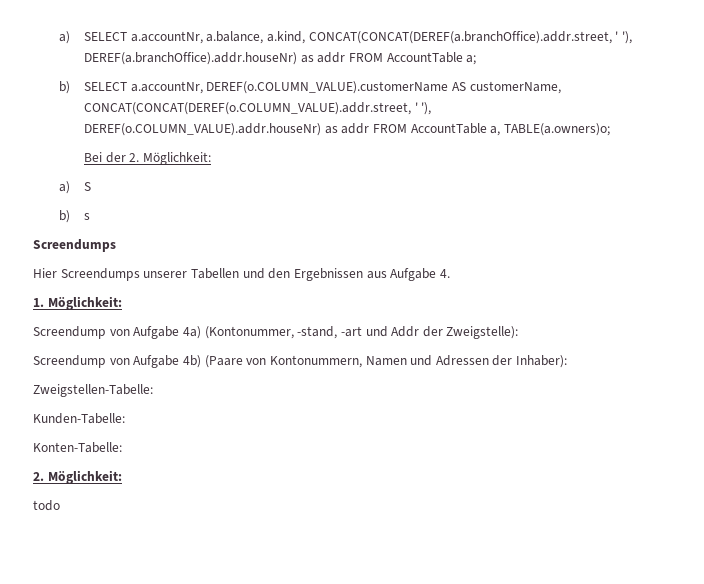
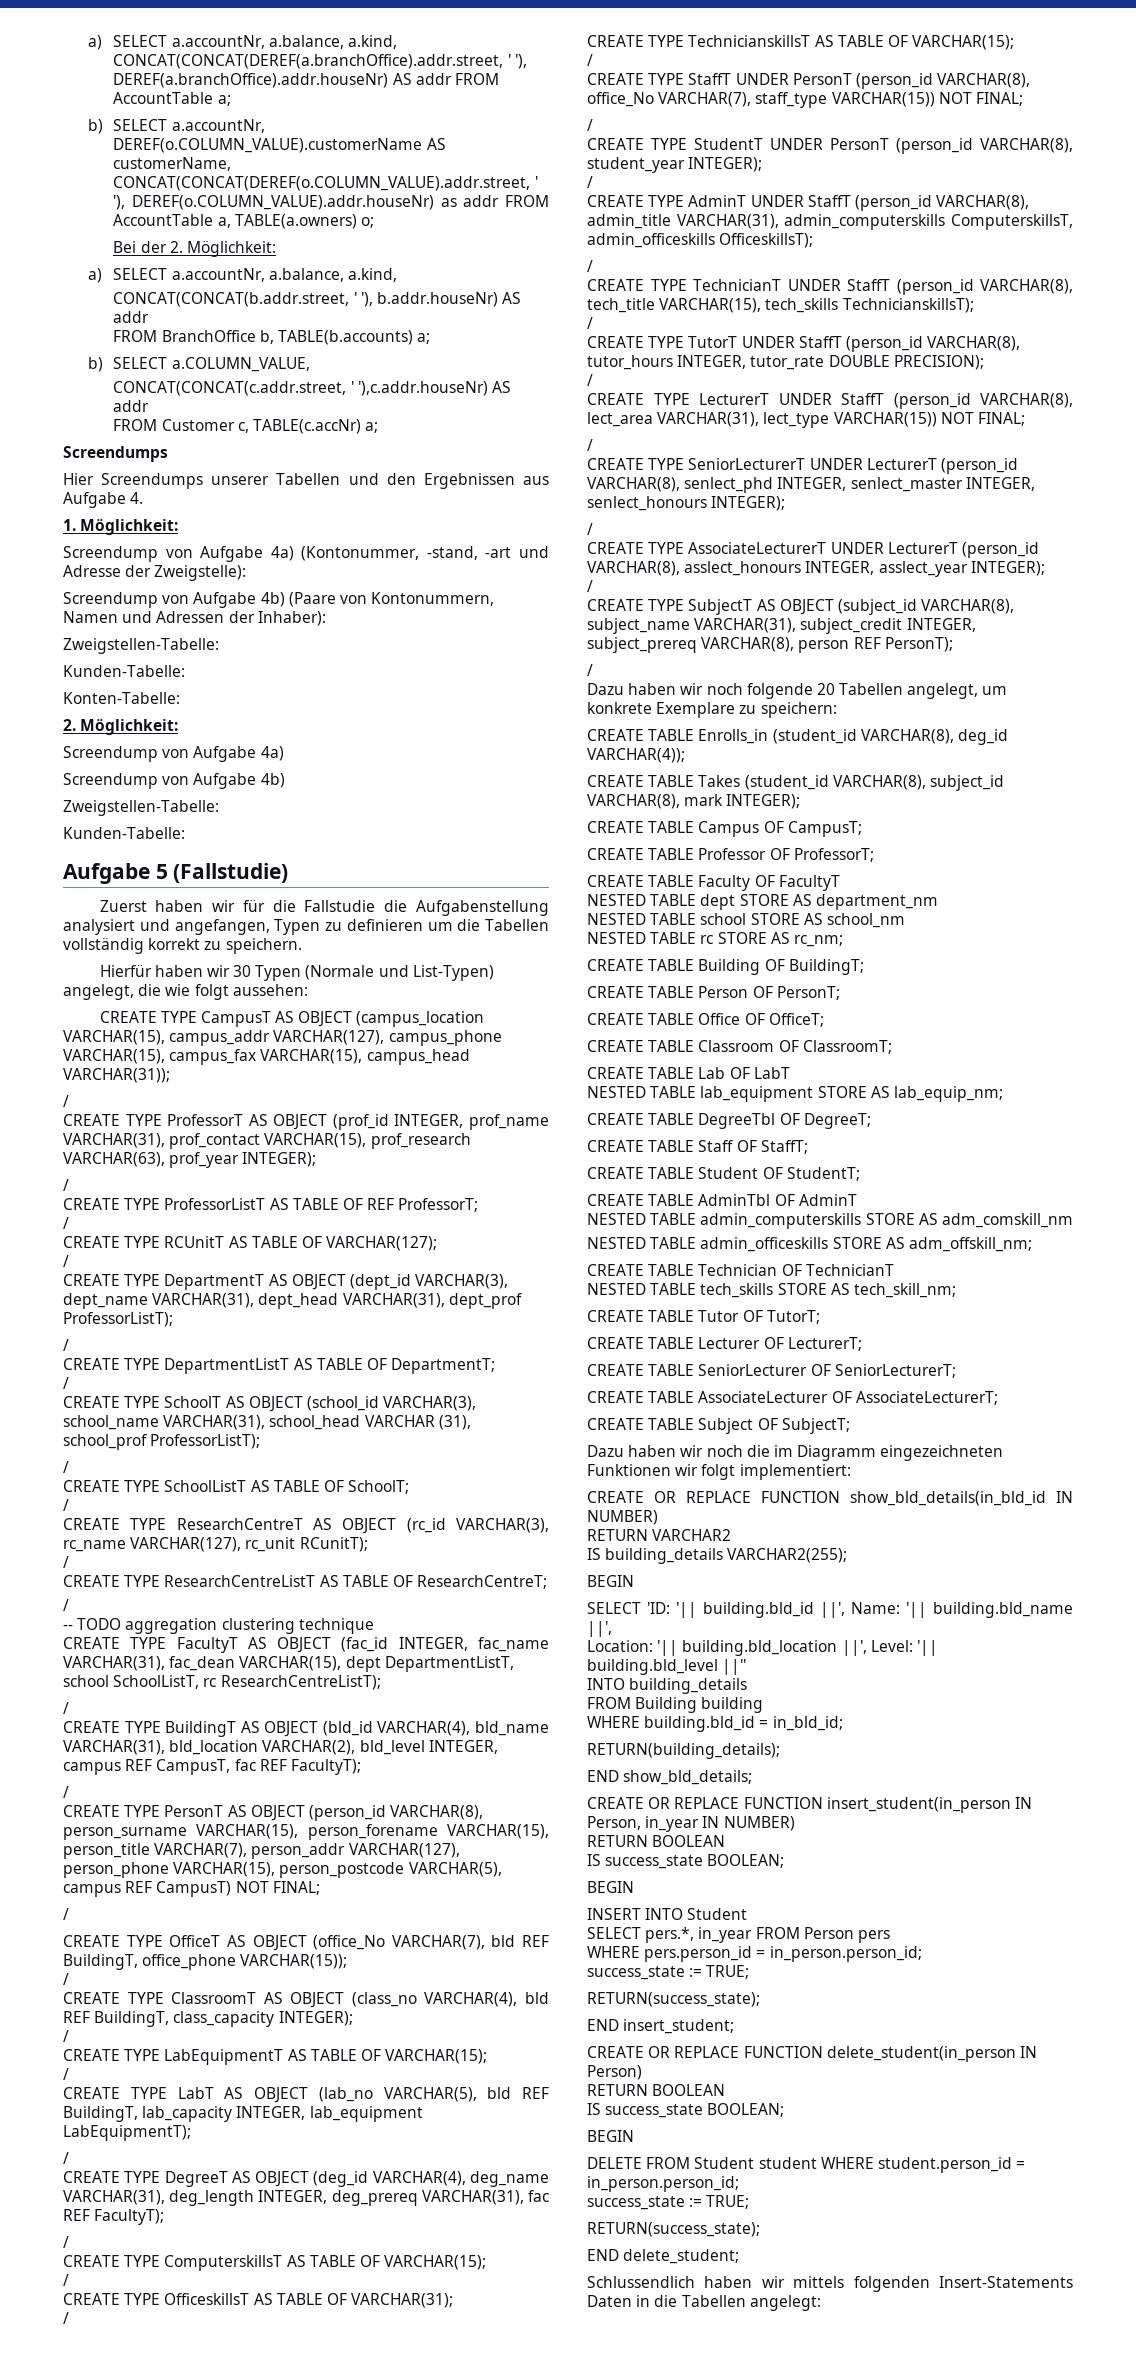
- a) SELECT a.accountNr, a.balance, a.kind, CONCAT(CONCAT(DEREF(a.branchOffice).addr.street, ' '), DEREF(a.branchOffice).addr.houseNr) as addr FROM AccountTable a;
+ a) SELECT a.accountNr, a.balance, a.kind, CONCAT(CONCAT(DEREF(a.branchOffice).addr.street, ' '), DEREF(a.branchOffice).addr.houseNr) AS addr FROM AccountTable a;
- b) SELECT a.accountNr, DEREF(o.COLUMN_VALUE).customerName AS customerName, CONCAT(CONCAT(DEREF(o.COLUMN_VALUE).addr.street, ' '), DEREF(o.COLUMN_VALUE).addr.houseNr) as addr FROM AccountTable a, TABLE(a.owners)o;
+ b) SELECT a.accountNr, DEREF(o.COLUMN_VALUE).customerName AS customerName, CONCAT(CONCAT(DEREF(o.COLUMN_VALUE).addr.street, ' '), DEREF(o.COLUMN_VALUE).addr.houseNr) as addr FROM AccountTable a, TABLE(a.owners) o;
  Bei der 2. Möglichkeit:
- a) S
- b) s
+ a) SELECT a.accountNr, a.balance, a.kind,
+ CONCAT(CONCAT(b.addr.street, ' '), b.addr.houseNr) AS addr
+ FROM BranchOffice b, TABLE(b.accounts) a;
+ b) SELECT a.COLUMN_VALUE,
+ CONCAT(CONCAT(c.addr.street, ' '),c.addr.houseNr) AS addr
+ FROM Customer c, TABLE(c.accNr) a;
- Screendump von Aufgabe 4a) (Kontonummer, -stand, -art und Addr der Zweigstelle):
+ Screendump von Aufgabe 4a) (Kontonummer, -stand, -art und Adresse der Zweigstelle):
  Konten-Tabelle:
  2. Möglichkeit:
- todo
+ Screendump von Aufgabe 4a)
+ Screendump von Aufgabe 4b)
+ Zweigstellen-Tabelle:
+ Kunden-Tabelle:
+ Aufgabe 5 (Fallstudie)
+ Zuerst haben wir für die Fallstudie die Aufgabenstellung analysiert und angefangen, Typen zu definieren um die Tabellen vollständig korrekt zu speichern.
+ Hierfür haben wir 30 Typen (Normale und List-Typen) angelegt, die wie folgt aussehen:
+ CREATE TYPE CampusT AS OBJECT (campus_location VARCHAR(15), campus_addr VARCHAR(127), campus_phone VARCHAR(15), campus_fax VARCHAR(15), campus_head VARCHAR(31));
+ /
+ CREATE TYPE ProfessorT AS OBJECT (prof_id INTEGER, prof_name VARCHAR(31), prof_contact VARCHAR(15), prof_research VARCHAR(63), prof_year INTEGER);
+ /
+ CREATE TYPE ProfessorListT AS TABLE OF REF ProfessorT;
+ /
+ CREATE TYPE RCUnitT AS TABLE OF VARCHAR(127);
+ /
+ CREATE TYPE DepartmentT AS OBJECT (dept_id VARCHAR(3), dept_name VARCHAR(31), dept_head VARCHAR(31), dept_prof ProfessorListT);
+ /
+ CREATE TYPE DepartmentListT AS TABLE OF DepartmentT;
+ /
+ CREATE TYPE SchoolT AS OBJECT (school_id VARCHAR(3), school_name VARCHAR(31), school_head VARCHAR (31), school_prof ProfessorListT);
+ /
+ CREATE TYPE SchoolListT AS TABLE OF SchoolT;
+ /
+ CREATE TYPE ResearchCentreT AS OBJECT (rc_id VARCHAR(3), rc_name VARCHAR(127), rc_unit RCunitT);
+ /
+ CREATE TYPE ResearchCentreListT AS TABLE OF ResearchCentreT;
+ /
+ -- TODO aggregation clustering technique
+ CREATE TYPE FacultyT AS OBJECT (fac_id INTEGER, fac_name VARCHAR(31), fac_dean VARCHAR(15), dept DepartmentListT, school SchoolListT, rc ResearchCentreListT);
+ /
+ CREATE TYPE BuildingT AS OBJECT (bld_id VARCHAR(4), bld_name VARCHAR(31), bld_location VARCHAR(2), bld_level INTEGER, campus REF CampusT, fac REF FacultyT);
+ /
+ CREATE TYPE PersonT AS OBJECT (person_id VARCHAR(8), person_surname VARCHAR(15), person_forename VARCHAR(15), person_title VARCHAR(7), person_addr VARCHAR(127), person_phone VARCHAR(15), person_postcode VARCHAR(5), campus REF CampusT) NOT FINAL;
+ /
+ CREATE TYPE OfficeT AS OBJECT (office_No VARCHAR(7), bld REF BuildingT, office_phone VARCHAR(15));
+ /
+ CREATE TYPE ClassroomT AS OBJECT (class_no VARCHAR(4), bld REF BuildingT, class_capacity INTEGER);
+ /
+ CREATE TYPE LabEquipmentT AS TABLE OF VARCHAR(15);
+ /
+ CREATE TYPE LabT AS OBJECT (lab_no VARCHAR(5), bld REF BuildingT, lab_capacity INTEGER, lab_equipment LabEquipmentT);
+ /
+ CREATE TYPE DegreeT AS OBJECT (deg_id VARCHAR(4), deg_name VARCHAR(31), deg_length INTEGER, deg_prereq VARCHAR(31), fac REF FacultyT);
+ /
+ CREATE TYPE ComputerskillsT AS TABLE OF VARCHAR(15);
+ /
+ CREATE TYPE OfficeskillsT AS TABLE OF VARCHAR(31);
+ /
+ CREATE TYPE TechnicianskillsT AS TABLE OF VARCHAR(15);
+ /
+ CREATE TYPE StaffT UNDER PersonT (person_id VARCHAR(8), office_No VARCHAR(7), staff_type VARCHAR(15)) NOT FINAL;
+ /
+ CREATE TYPE StudentT UNDER PersonT (person_id VARCHAR(8), student_year INTEGER);
+ /
+ CREATE TYPE AdminT UNDER StaffT (person_id VARCHAR(8), admin_title VARCHAR(31), admin_computerskills ComputerskillsT, admin_officeskills OfficeskillsT);
+ /
+ CREATE TYPE TechnicianT UNDER StaffT (person_id VARCHAR(8), tech_title VARCHAR(15), tech_skills TechnicianskillsT);
+ /
+ CREATE TYPE TutorT UNDER StaffT (person_id VARCHAR(8), tutor_hours INTEGER, tutor_rate DOUBLE PRECISION);
+ /
+ CREATE TYPE LecturerT UNDER StaffT (person_id VARCHAR(8), lect_area VARCHAR(31), lect_type VARCHAR(15)) NOT FINAL;
+ /
+ CREATE TYPE SeniorLecturerT UNDER LecturerT (person_id VARCHAR(8), senlect_phd INTEGER, senlect_master INTEGER, senlect_honours INTEGER);
+ /
+ CREATE TYPE AssociateLecturerT UNDER LecturerT (person_id VARCHAR(8), asslect_honours INTEGER, asslect_year INTEGER);
+ /
+ CREATE TYPE SubjectT AS OBJECT (subject_id VARCHAR(8), subject_name VARCHAR(31), subject_credit INTEGER, subject_prereq VARCHAR(8), person REF PersonT);
+ /
+ Dazu haben wir noch folgende 20 Tabellen angelegt, um konkrete Exemplare zu speichern:
+ CREATE TABLE Enrolls_in (student_id VARCHAR(8), deg_id VARCHAR(4));
+ CREATE TABLE Takes (student_id VARCHAR(8), subject_id VARCHAR(8), mark INTEGER);
+ CREATE TABLE Campus OF CampusT;
+ CREATE TABLE Professor OF ProfessorT;
+ CREATE TABLE Faculty OF FacultyT
+ NESTED TABLE dept STORE AS department_nm
+ NESTED TABLE school STORE AS school_nm
+ NESTED TABLE rc STORE AS rc_nm;
+ CREATE TABLE Building OF BuildingT;
+ CREATE TABLE Person OF PersonT;
+ CREATE TABLE Office OF OfficeT;
+ CREATE TABLE Classroom OF ClassroomT;
+ CREATE TABLE Lab OF LabT
+ NESTED TABLE lab_equipment STORE AS lab_equip_nm;
+ CREATE TABLE DegreeTbl OF DegreeT;
+ CREATE TABLE Staff OF StaffT;
+ CREATE TABLE Student OF StudentT;
+ CREATE TABLE AdminTbl OF AdminT
+ NESTED TABLE admin_computerskills STORE AS adm_comskill_nm
+ NESTED TABLE admin_officeskills STORE AS adm_offskill_nm;
+ CREATE TABLE Technician OF TechnicianT
+ NESTED TABLE tech_skills STORE AS tech_skill_nm;
+ CREATE TABLE Tutor OF TutorT;
+ CREATE TABLE Lecturer OF LecturerT;
+ CREATE TABLE SeniorLecturer OF SeniorLecturerT;
+ CREATE TABLE AssociateLecturer OF AssociateLecturerT;
+ CREATE TABLE Subject OF SubjectT;
+ Dazu haben wir noch die im Diagramm eingezeichneten Funktionen wir folgt implementiert:
+ CREATE OR REPLACE FUNCTION show_bld_details(in_bld_id IN NUMBER)
+ RETURN VARCHAR2
+ IS building_details VARCHAR2(255);
+ BEGIN
+ SELECT 'ID: '|| building.bld_id ||', Name: '|| building.bld_name ||',
+ Location: '|| building.bld_location ||', Level: '|| building.bld_level ||''
+ INTO building_details
+ FROM Building building
+ WHERE building.bld_id = in_bld_id;
+ RETURN(building_details);
+ END show_bld_details;
+ CREATE OR REPLACE FUNCTION insert_student(in_person IN Person, in_year IN NUMBER)
+ RETURN BOOLEAN
+ IS success_state BOOLEAN;
+ BEGIN
+ INSERT INTO Student
+ SELECT pers.*, in_year FROM Person pers
+ WHERE pers.person_id = in_person.person_id;
+ success_state := TRUE;
+ RETURN(success_state);
+ END insert_student;
+ CREATE OR REPLACE FUNCTION delete_student(in_person IN Person)
+ RETURN BOOLEAN
+ IS success_state BOOLEAN;
+ BEGIN
+ DELETE FROM Student student WHERE student.person_id = in_person.person_id;
+ success_state := TRUE;
+ RETURN(success_state);
+ END delete_student;
+ Schlussendlich haben wir mittels folgenden Insert-Statements Daten in die Tabellen angelegt:

